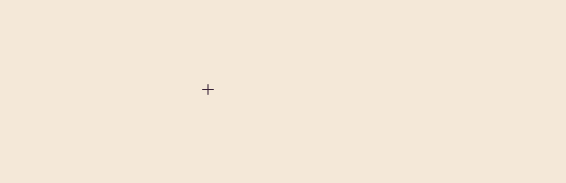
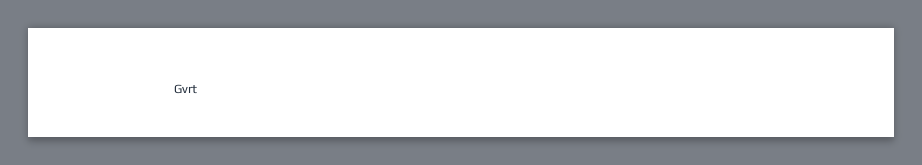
- +
+ Gvrt

